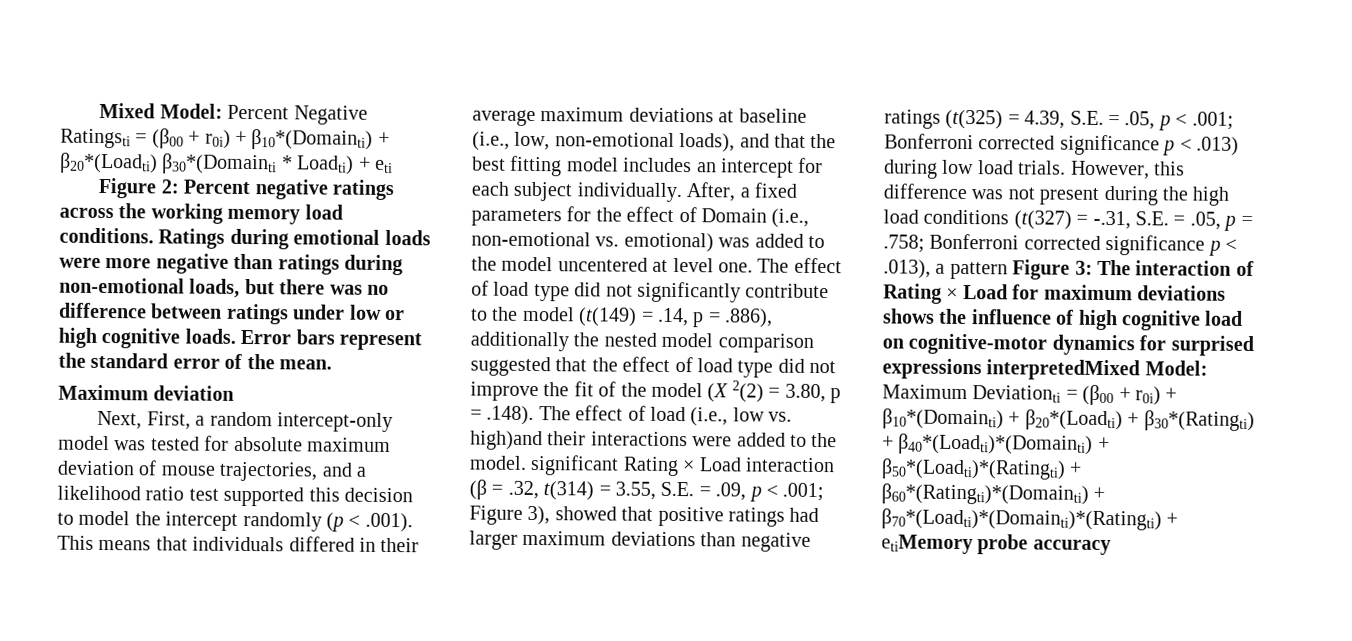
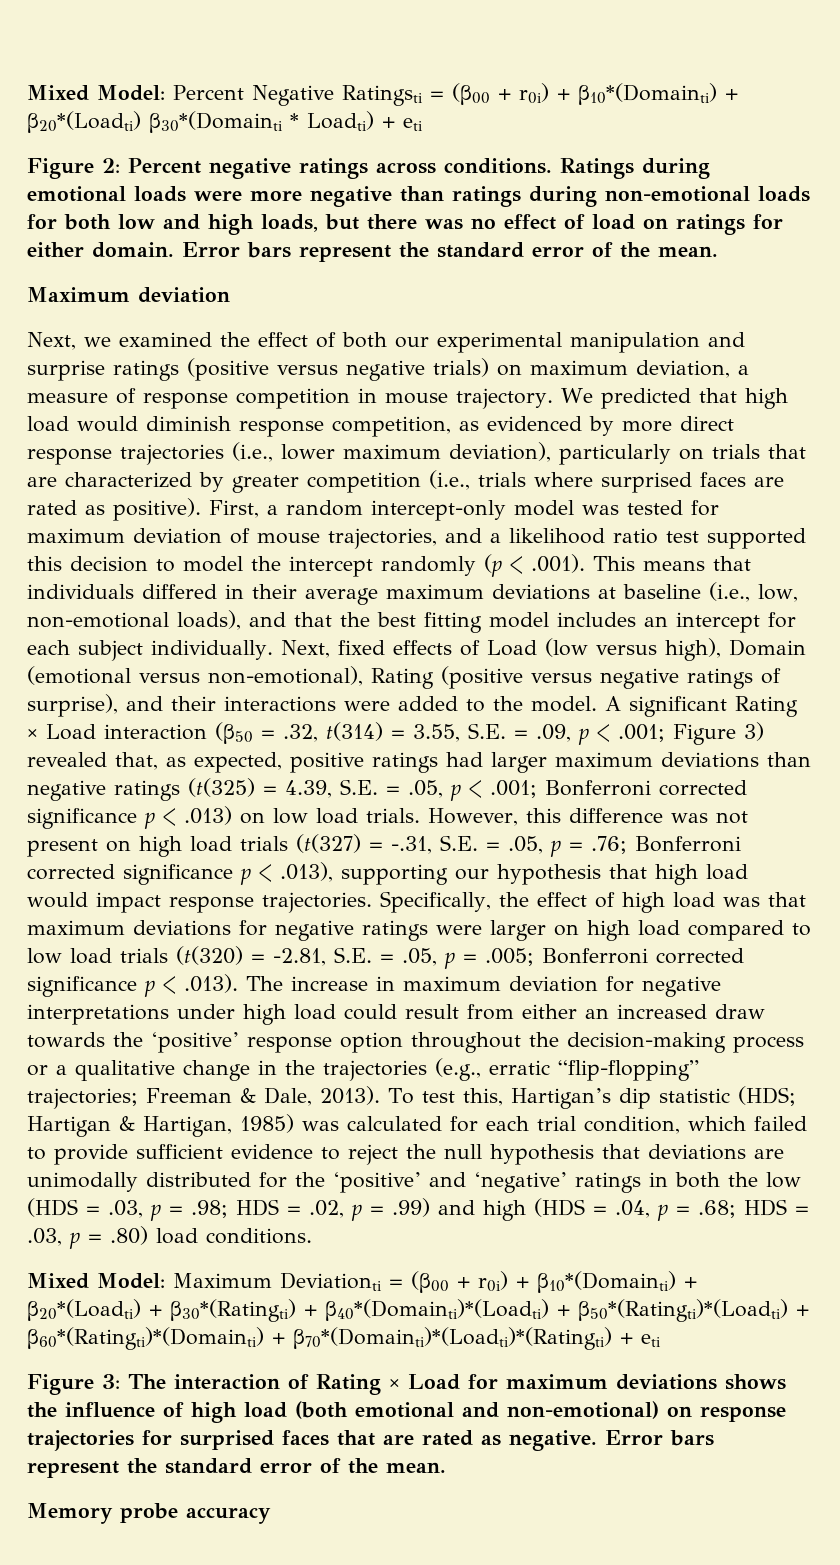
- Figure 2: Percent negative ratings across the working memory load conditions.
+ Figure 2: Percent negative ratings across conditions.
- Ratings during emotional loads were more negative than ratings during non-emotional loads, but there was no difference between ratings under low or high cognitive loads.
+ Ratings during emotional loads were more negative than ratings during non-emotional loads for both low and high loads, but there was no effect of load on ratings for either domain.
- Next, First, a random intercept-only model was tested for absolute maximum deviation of mouse trajectories, and a likelihood ratio test supported this decision to model the intercept randomly (p < .001). This means that individuals differed in their average maximum deviations at baseline (i.e., low, non-emotional loads), and that the best fitting model includes an intercept for each subject individually.
+ Next, we examined the effect of both our experimental manipulation and surprise ratings (positive versus negative trials) on maximum deviation, a measure of response competition in mouse trajectory. We predicted that high load would diminish response competition, as evidenced by more direct response trajectories (i.e., lower maximum deviation), particularly on trials that are characterized by greater competition (i.e., trials where surprised faces are rated as positive). First, a random intercept-only model was tested for maximum deviation of mouse trajectories, and a likelihood ratio test supported this decision to model the intercept randomly (p < .001). This means that individuals differed in their average maximum deviations at baseline (i.e., low, non-emotional loads), and that the best fitting model includes an intercept for each subject individually.
- After, a fixed parameters for the effect of Domain (i.e., non-emotional vs. emotional) was added to the model uncentered at level one. The effect of load type did not significantly contribute to the model (t(149) = .14, p = .886), additionally the nested model comparison suggested that the effect of load type did not improve the fit of the model (X 2(2) = 3.80, p = .148). The effect of load (i.e., low vs. high)and their interactions were added to the model. significant Rating × Load interaction (β = .32, t(314) = 3.55, S.E. = .09, p < .001; Figure 3), showed that positive ratings had larger maximum deviations than negative ratings (t(325) = 4.39, S.E. = .05, p < .001; Bonferroni corrected significance p < .013) during low load trials.
+ Next, fixed effects of Load (low versus high), Domain (emotional versus non-emotional), Rating (positive versus negative ratings of surprise), and their interactions were added to the model. A significant Rating × Load interaction (β50 = .32, t(314) = 3.55, S.E. = .09, p < .001; Figure 3) revealed that, as expected, positive ratings had larger maximum deviations than negative ratings (t(325) = 4.39, S.E. = .05, p < .001; Bonferroni corrected significance p < .013) on low load trials.
- However, this difference was not present during the high load conditions (t(327) = -.31, S.E. = .05, p = .758; Bonferroni corrected significance p < .013), a pattern Figure 3: The interaction of Rating × Load for maximum deviations shows the influence of high cognitive load on cognitive-motor dynamics for surprised expressions interpretedMixed Model: Maximum Deviationti = (β00 + r0i) + β10*(Domainti) + β20*(Loadti) + β30*(Ratingti) + β40*(Loadti)*(Domainti) + β50*(Loadti)*(Ratingti) + β60*(Ratingti)*(Domainti) + β70*(Loadti)*(Domainti)*(Ratingti) + etiMemory probe accuracy
+ However, this difference was not present on high load trials (t(327) = -.31, S.E. = .05, p = .76; Bonferroni corrected significance p < .013), supporting our hypothesis that high load would impact response trajectories. Specifically, the effect of high load was that maximum deviations for negative ratings were larger on high load compared to low load trials (t(320) = -2.81, S.E. = .05, p = .005; Bonferroni corrected significance p < .013). The increase in maximum deviation for negative interpretations under high load could result from either an increased draw towards the ‘positive’ response option throughout the decision-making process or a qualitative change in the trajectories (e.g., erratic “flip-flopping” trajectories; Freeman & Dale, 2013). To test this, Hartigan’s dip statistic (HDS; Hartigan & Hartigan, 1985) was calculated for each trial condition, which failed to provide sufficient evidence to reject the null hypothesis that deviations are unimodally distributed for the ‘positive’ and ‘negative’ ratings in both the low (HDS = .03, p = .98; HDS = .02, p = .99) and high (HDS = .04, p = .68; HDS = .03, p = .80) load conditions.
+ Mixed Model: Maximum Deviationti = (β00 + r0i) + β10*(Domainti) + β20*(Loadti) + β30*(Ratingti) + β40*(Domainti)*(Loadti) + β50*(Ratingti)*(Loadti) + β60*(Ratingti)*(Domainti) + β70*(Domainti)*(Loadti)*(Ratingti) + eti
+ Figure 3: The interaction of Rating × Load for maximum deviations shows the influence of high load (both emotional and non-emotional) on response trajectories for surprised faces that are rated as negative. Error bars represent the standard error of the mean.
+ Memory probe accuracy

